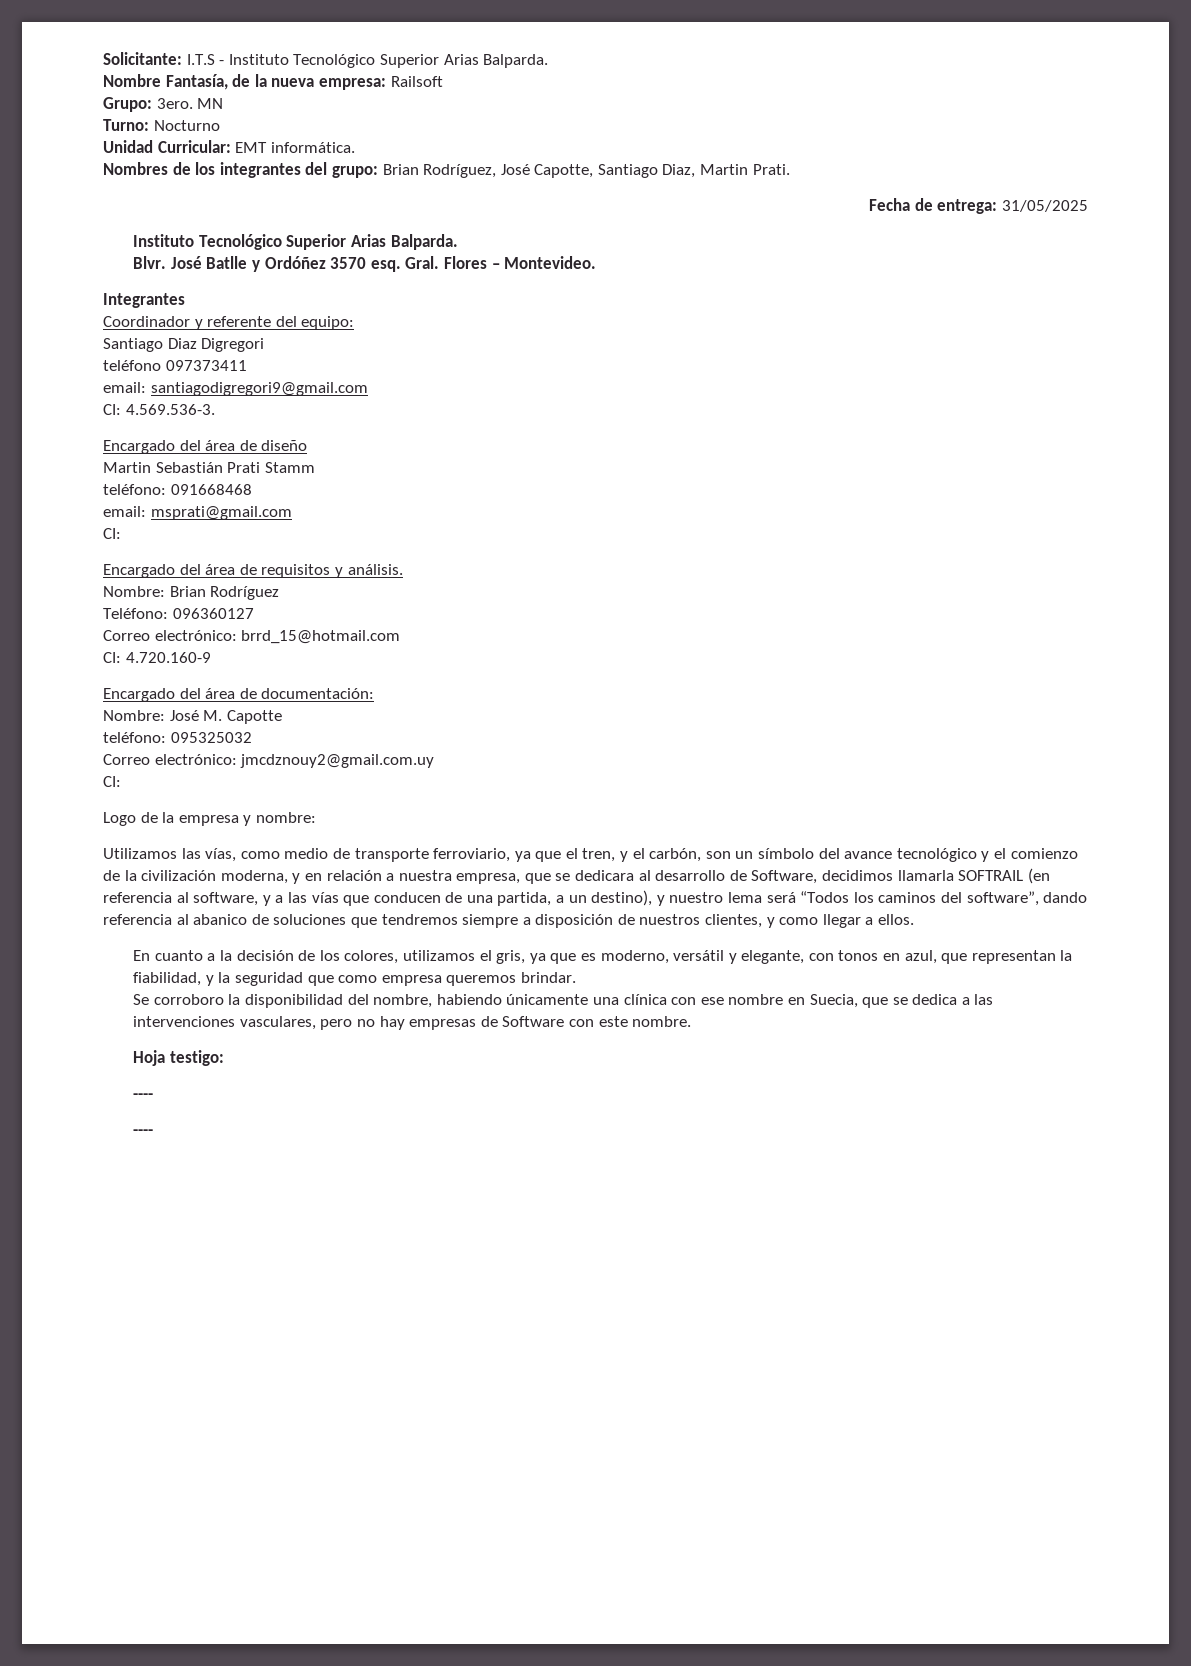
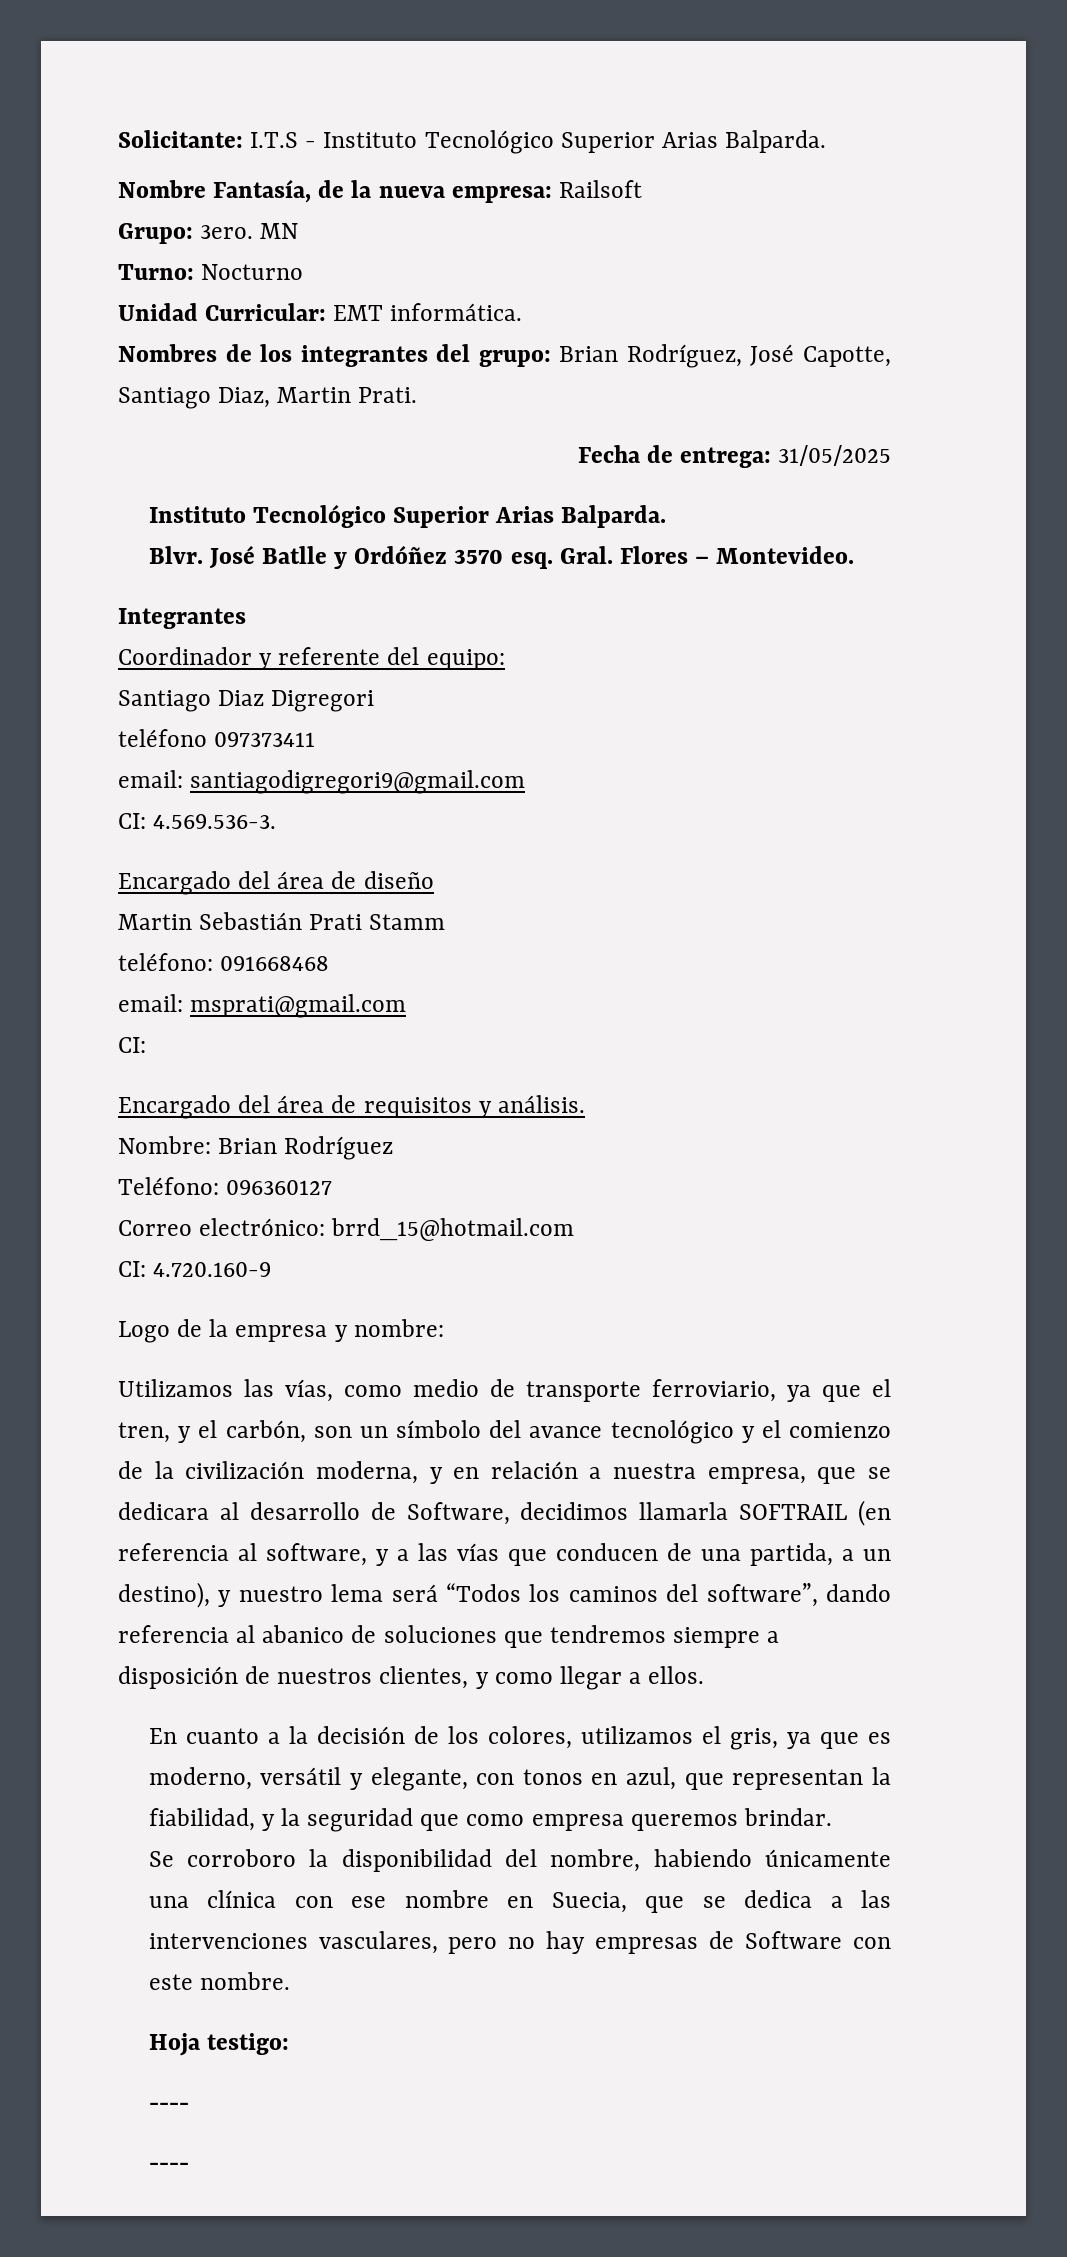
- Encargado del área de documentación:
- Nombre: José M. Capotte
- teléfono: 095325032
- Correo electrónico: jmcdznouy2@gmail.com.uy
- CI:

